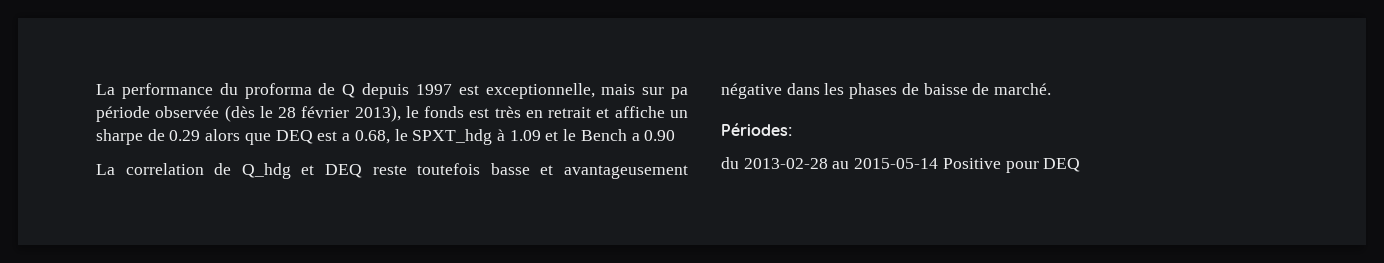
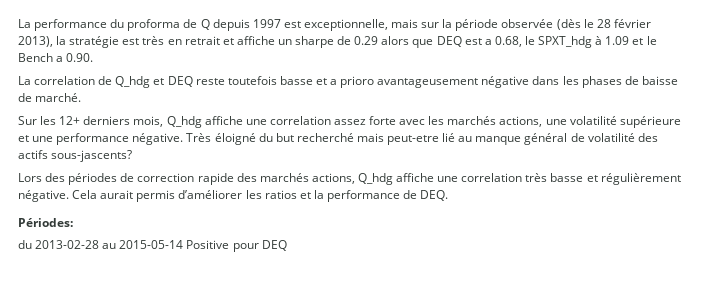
- La performance du proforma de Q depuis 1997 est exceptionnelle, mais sur pa période observée (dès le 28 février 2013), le fonds est très en retrait et affiche un sharpe de 0.29 alors que DEQ est a 0.68, le SPXT_hdg à 1.09 et le Bench a 0.90
+ La performance du proforma de Q depuis 1997 est exceptionnelle, mais sur la période observée (dès le 28 février 2013), la stratégie est très en retrait et affiche un sharpe de 0.29 alors que DEQ est a 0.68, le SPXT_hdg à 1.09 et le Bench a 0.90.
- La correlation de Q_hdg et DEQ reste toutefois basse et avantageusement négative dans les phases de baisse de marché.
+ La correlation de Q_hdg et DEQ reste toutefois basse et a prioro avantageusement négative dans les phases de baisse de marché.
+ Sur les 12+ derniers mois, Q_hdg affiche une correlation assez forte avec les marchés actions, une volatilité supérieure et une performance négative. Très éloigné du but recherché mais peut-etre lié au manque général de volatilité des actifs sous-jascents?
+ Lors des périodes de correction rapide des marchés actions, Q_hdg affiche une correlation très basse et régulièrement négative. Cela aurait permis d’améliorer les ratios et la performance de DEQ.

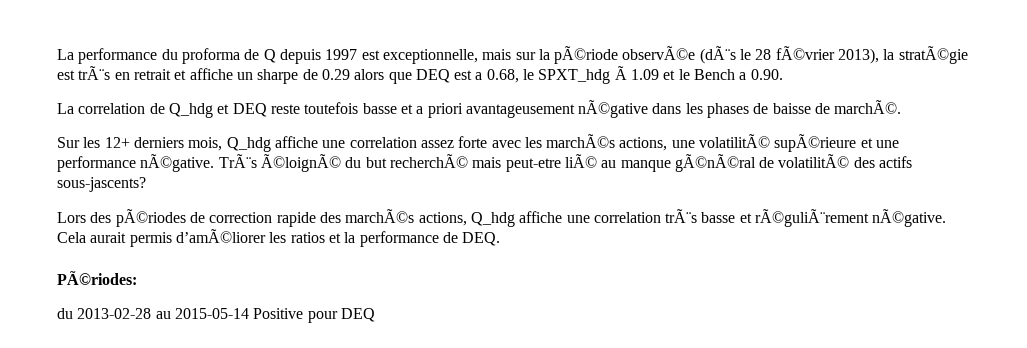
- La performance du proforma de Q depuis 1997 est exceptionnelle, mais sur la période observée (dès le 28 février 2013), la stratégie est très en retrait et affiche un sharpe de 0.29 alors que DEQ est a 0.68, le SPXT_hdg à 1.09 et le Bench a 0.90.
+ La performance du proforma de Q depuis 1997 est exceptionnelle, mais sur la pÃ©riode observÃ©e (dÃ¨s le 28 fÃ©vrier 2013), la stratÃ©gie est trÃ¨s en retrait et affiche un sharpe de 0.29 alors que DEQ est a 0.68, le SPXT_hdg Ã 1.09 et le Bench a 0.90.
- La correlation de Q_hdg et DEQ reste toutefois basse et a prioro avantageusement négative dans les phases de baisse de marché.
+ La correlation de Q_hdg et DEQ reste toutefois basse et a priori avantageusement nÃ©gative dans les phases de baisse de marchÃ©.
- Sur les 12+ derniers mois, Q_hdg affiche une correlation assez forte avec les marchés actions, une volatilité supérieure et une performance négative. Très éloigné du but recherché mais peut-etre lié au manque général de volatilité des actifs sous-jascents?
+ Sur les 12+ derniers mois, Q_hdg affiche une correlation assez forte avec les marchÃ©s actions, une volatilitÃ© supÃ©rieure et une performance nÃ©gative. TrÃ¨s Ã©loignÃ© du but recherchÃ© mais peut-etre liÃ© au manque gÃ©nÃ©ral de volatilitÃ© des actifs sous-jascents?
- Lors des périodes de correction rapide des marchés actions, Q_hdg affiche une correlation très basse et régulièrement négative.
+ Lors des pÃ©riodes de correction rapide des marchÃ©s actions, Q_hdg affiche une correlation trÃ¨s basse et rÃ©guliÃ¨rement nÃ©gative.
- Cela aurait permis d’améliorer les ratios et la performance de DEQ.
+ Cela aurait permis d’amÃ©liorer les ratios et la performance de DEQ.
- Périodes:
+ PÃ©riodes:

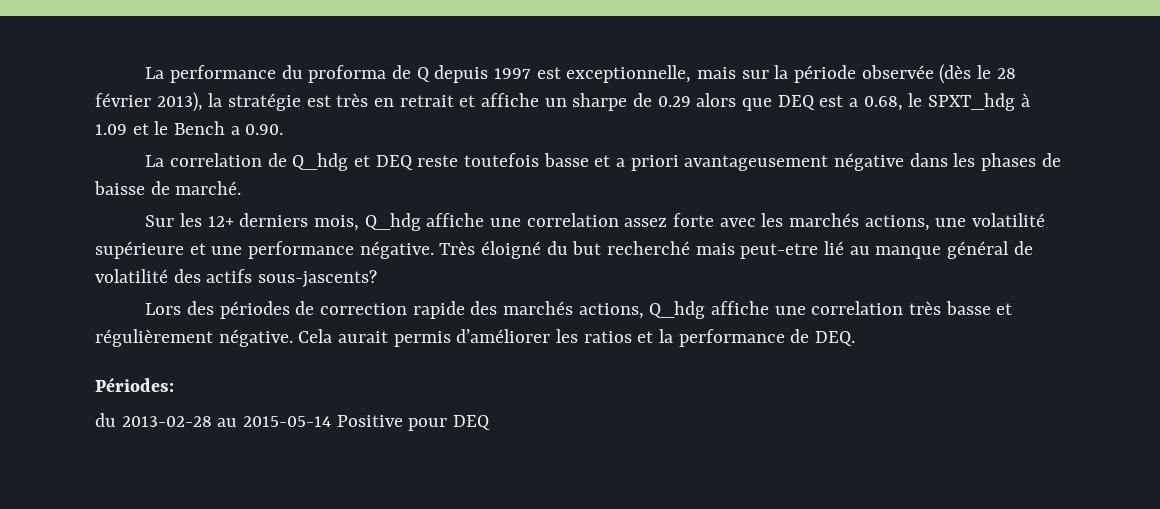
- La performance du proforma de Q depuis 1997 est exceptionnelle, mais sur la pÃ©riode observÃ©e (dÃ¨s le 28 fÃ©vrier 2013), la stratÃ©gie est trÃ¨s en retrait et affiche un sharpe de 0.29 alors que DEQ est a 0.68, le SPXT_hdg Ã 1.09 et le Bench a 0.90.
+ La performance du proforma de Q depuis 1997 est exceptionnelle, mais sur la période observée (dès le 28 février 2013), la stratégie est très en retrait et affiche un sharpe de 0.29 alors que DEQ est a 0.68, le SPXT_hdg à 1.09 et le Bench a 0.90.
- La correlation de Q_hdg et DEQ reste toutefois basse et a priori avantageusement nÃ©gative dans les phases de baisse de marchÃ©.
+ La correlation de Q_hdg et DEQ reste toutefois basse et a priori avantageusement négative dans les phases de baisse de marché.
- Sur les 12+ derniers mois, Q_hdg affiche une correlation assez forte avec les marchÃ©s actions, une volatilitÃ© supÃ©rieure et une performance nÃ©gative. TrÃ¨s Ã©loignÃ© du but recherchÃ© mais peut-etre liÃ© au manque gÃ©nÃ©ral de volatilitÃ© des actifs sous-jascents?
+ Sur les 12+ derniers mois, Q_hdg affiche une correlation assez forte avec les marchés actions, une volatilité supérieure et une performance négative. Très éloigné du but recherché mais peut-etre lié au manque général de volatilité des actifs sous-jascents?
- Lors des pÃ©riodes de correction rapide des marchÃ©s actions, Q_hdg affiche une correlation trÃ¨s basse et rÃ©guliÃ¨rement nÃ©gative.
+ Lors des périodes de correction rapide des marchés actions, Q_hdg affiche une correlation très basse et régulièrement négative.
- Cela aurait permis d’amÃ©liorer les ratios et la performance de DEQ.
+ Cela aurait permis d’améliorer les ratios et la performance de DEQ.
- PÃ©riodes:
+ Périodes:

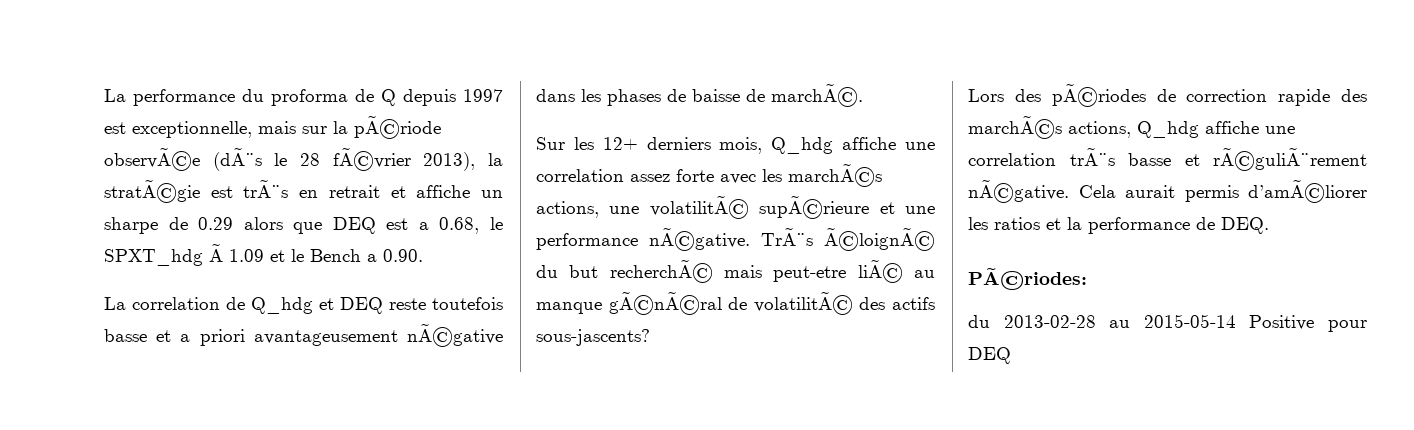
- La performance du proforma de Q depuis 1997 est exceptionnelle, mais sur la période observée (dès le 28 février 2013), la stratégie est très en retrait et affiche un sharpe de 0.29 alors que DEQ est a 0.68, le SPXT_hdg à 1.09 et le Bench a 0.90.
+ La performance du proforma de Q depuis 1997 est exceptionnelle, mais sur la pÃ©riode observÃ©e (dÃ¨s le 28 fÃ©vrier 2013), la stratÃ©gie est trÃ¨s en retrait et affiche un sharpe de 0.29 alors que DEQ est a 0.68, le SPXT_hdg Ã 1.09 et le Bench a 0.90.
- La correlation de Q_hdg et DEQ reste toutefois basse et a priori avantageusement négative dans les phases de baisse de marché.
+ La correlation de Q_hdg et DEQ reste toutefois basse et a priori avantageusement nÃ©gative dans les phases de baisse de marchÃ©.
- Sur les 12+ derniers mois, Q_hdg affiche une correlation assez forte avec les marchés actions, une volatilité supérieure et une performance négative. Très éloigné du but recherché mais peut-etre lié au manque général de volatilité des actifs sous-jascents?
+ Sur les 12+ derniers mois, Q_hdg affiche une correlation assez forte avec les marchÃ©s actions, une volatilitÃ© supÃ©rieure et une performance nÃ©gative. TrÃ¨s Ã©loignÃ© du but recherchÃ© mais peut-etre liÃ© au manque gÃ©nÃ©ral de volatilitÃ© des actifs sous-jascents?
- Lors des périodes de correction rapide des marchés actions, Q_hdg affiche une correlation très basse et régulièrement négative.
+ Lors des pÃ©riodes de correction rapide des marchÃ©s actions, Q_hdg affiche une correlation trÃ¨s basse et rÃ©guliÃ¨rement nÃ©gative.
- Cela aurait permis d’améliorer les ratios et la performance de DEQ.
+ Cela aurait permis d’amÃ©liorer les ratios et la performance de DEQ.
- Périodes:
+ PÃ©riodes:

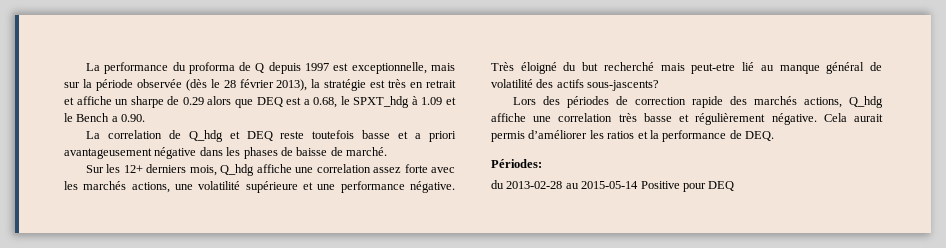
- La performance du proforma de Q depuis 1997 est exceptionnelle, mais sur la pÃ©riode observÃ©e (dÃ¨s le 28 fÃ©vrier 2013), la stratÃ©gie est trÃ¨s en retrait et affiche un sharpe de 0.29 alors que DEQ est a 0.68, le SPXT_hdg Ã 1.09 et le Bench a 0.90.
+ La performance du proforma de Q depuis 1997 est exceptionnelle, mais sur la période observée (dès le 28 février 2013), la stratégie est très en retrait et affiche un sharpe de 0.29 alors que DEQ est a 0.68, le SPXT_hdg à 1.09 et le Bench a 0.90.
- La correlation de Q_hdg et DEQ reste toutefois basse et a priori avantageusement nÃ©gative dans les phases de baisse de marchÃ©.
+ La correlation de Q_hdg et DEQ reste toutefois basse et a priori avantageusement négative dans les phases de baisse de marché.
- Sur les 12+ derniers mois, Q_hdg affiche une correlation assez forte avec les marchÃ©s actions, une volatilitÃ© supÃ©rieure et une performance nÃ©gative. TrÃ¨s Ã©loignÃ© du but recherchÃ© mais peut-etre liÃ© au manque gÃ©nÃ©ral de volatilitÃ© des actifs sous-jascents?
+ Sur les 12+ derniers mois, Q_hdg affiche une correlation assez forte avec les marchés actions, une volatilité supérieure et une performance négative. Très éloigné du but recherché mais peut-etre lié au manque général de volatilité des actifs sous-jascents?
- Lors des pÃ©riodes de correction rapide des marchÃ©s actions, Q_hdg affiche une correlation trÃ¨s basse et rÃ©guliÃ¨rement nÃ©gative.
+ Lors des périodes de correction rapide des marchés actions, Q_hdg affiche une correlation très basse et régulièrement négative.
- Cela aurait permis d’amÃ©liorer les ratios et la performance de DEQ.
+ Cela aurait permis d’améliorer les ratios et la performance de DEQ.
- PÃ©riodes:
+ Périodes:

